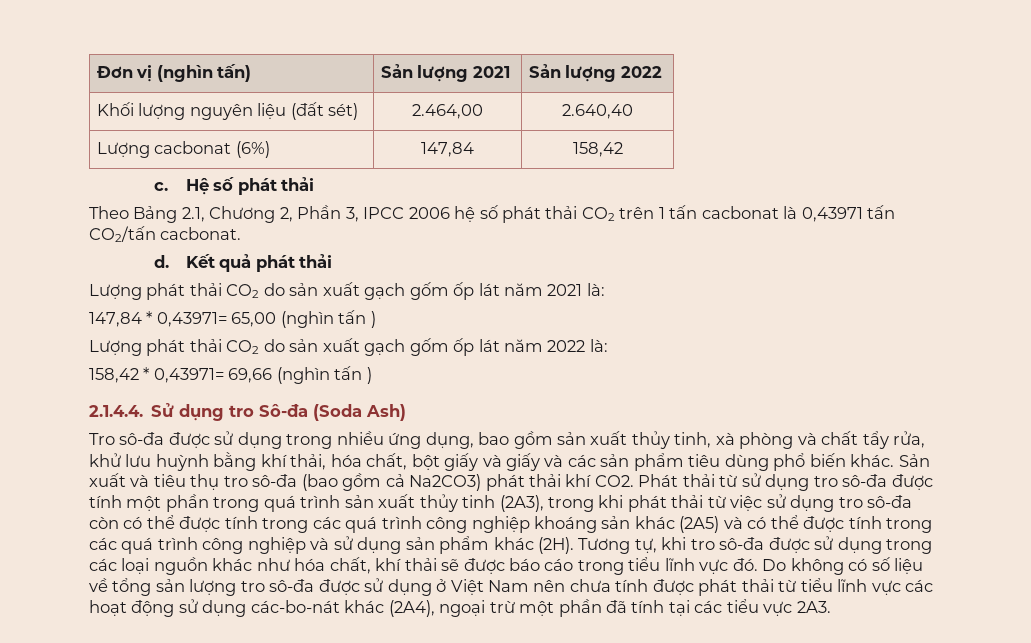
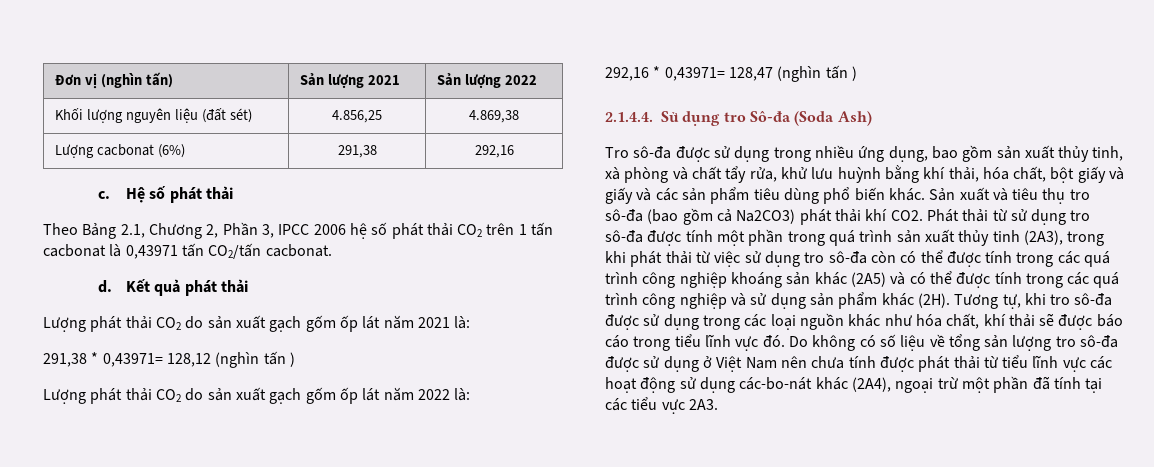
- Khối lượng nguyên liệu (đất sét) | 2.464,00 | 2.640,40
+ Khối lượng nguyên liệu (đất sét) | 4.856,25 | 4.869,38
- Lượng cacbonat (6%) | 147,84 | 158,42
+ Lượng cacbonat (6%) | 291,38 | 292,16
- 147,84 * 0,43971= 65,00 (nghìn tấn )
+ 291,38 * 0,43971= 128,12 (nghìn tấn )
- 158,42 * 0,43971= 69,66 (nghìn tấn )
+ 292,16 * 0,43971= 128,47 (nghìn tấn )

